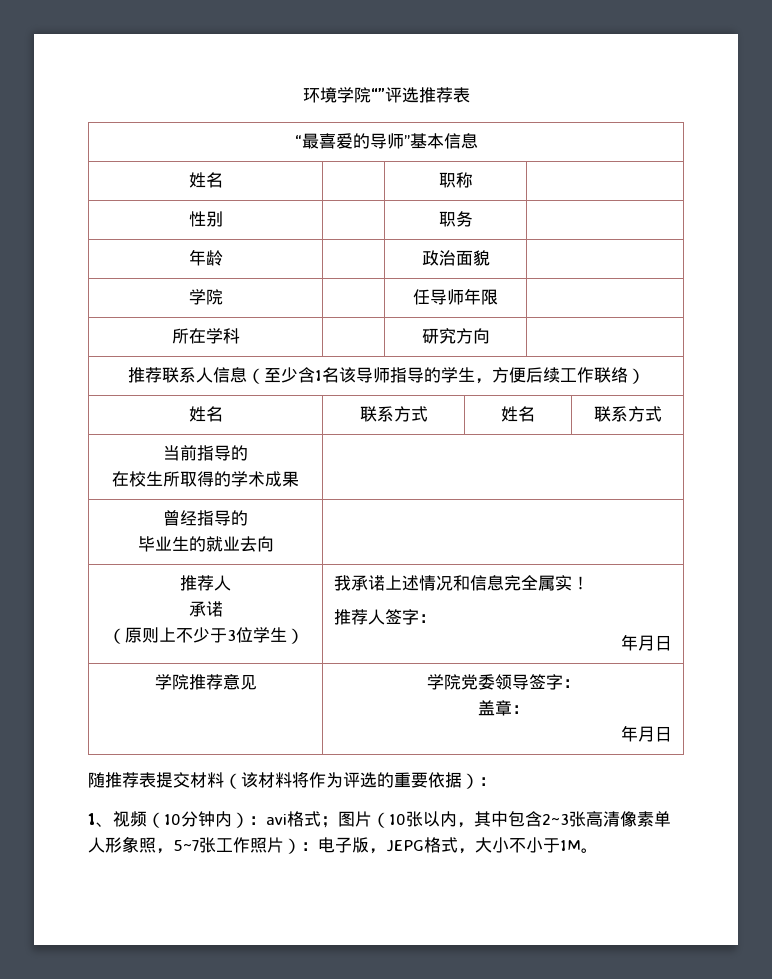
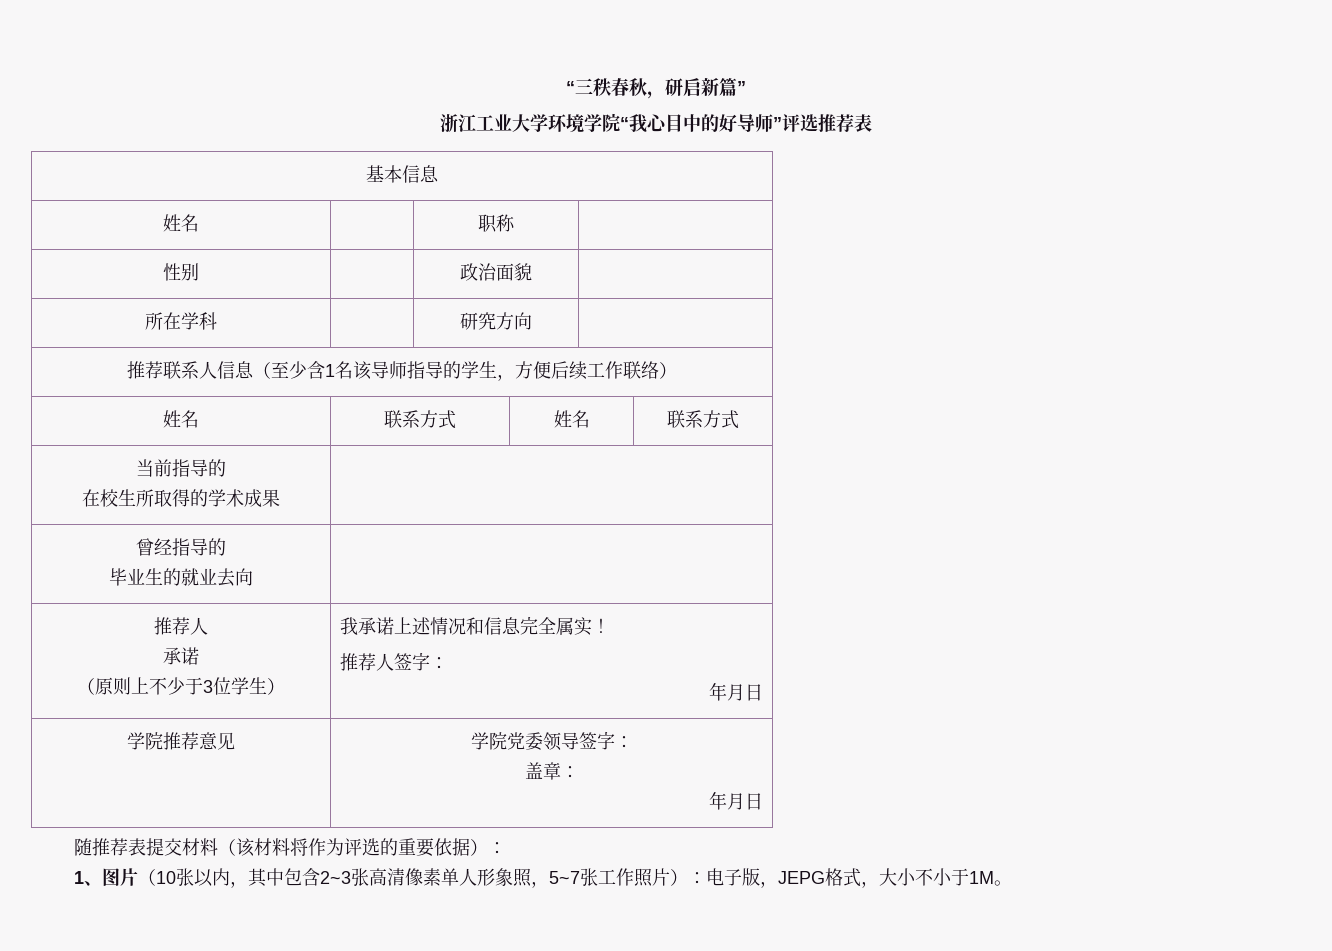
- 环境学院“”评选推荐表
- “最喜爱的导师”基本信息
+ “三秩春秋，研启新篇”
+ 浙江工业大学环境学院“我心目中的好导师”评选推荐表
+ 基本信息
- 性别 | | 职务 |
- 年龄 | | 政治面貌 |
+ 性别 | | 政治面貌 |
- 学院 | | 任导师年限 |
- 1、视频（10分钟内）：avi格式；图片（10张以内，其中包含2~3张高清像素单人形象照，5~7张工作照片）：电子版，JEPG格式，大小不小于1M。
+ 1、图片（10张以内，其中包含2~3张高清像素单人形象照，5~7张工作照片）：电子版，JEPG格式，大小不小于1M。

